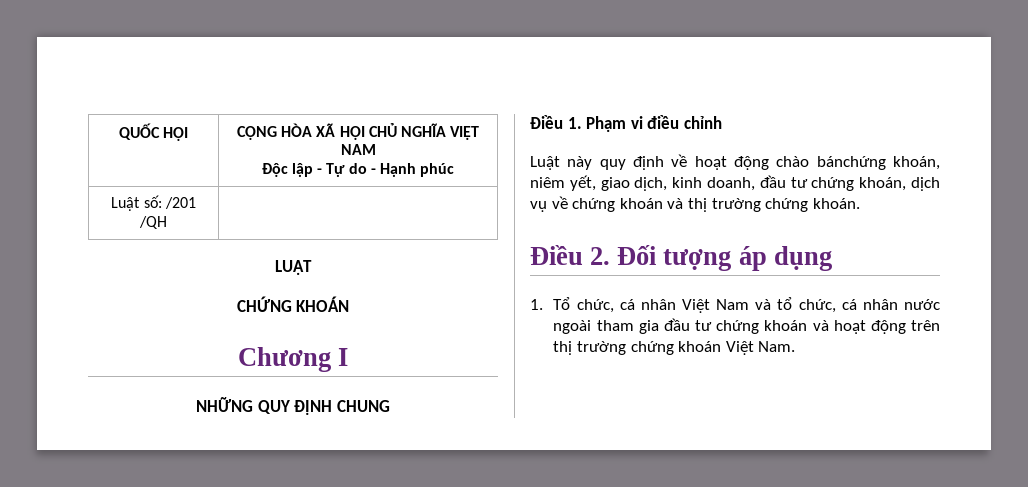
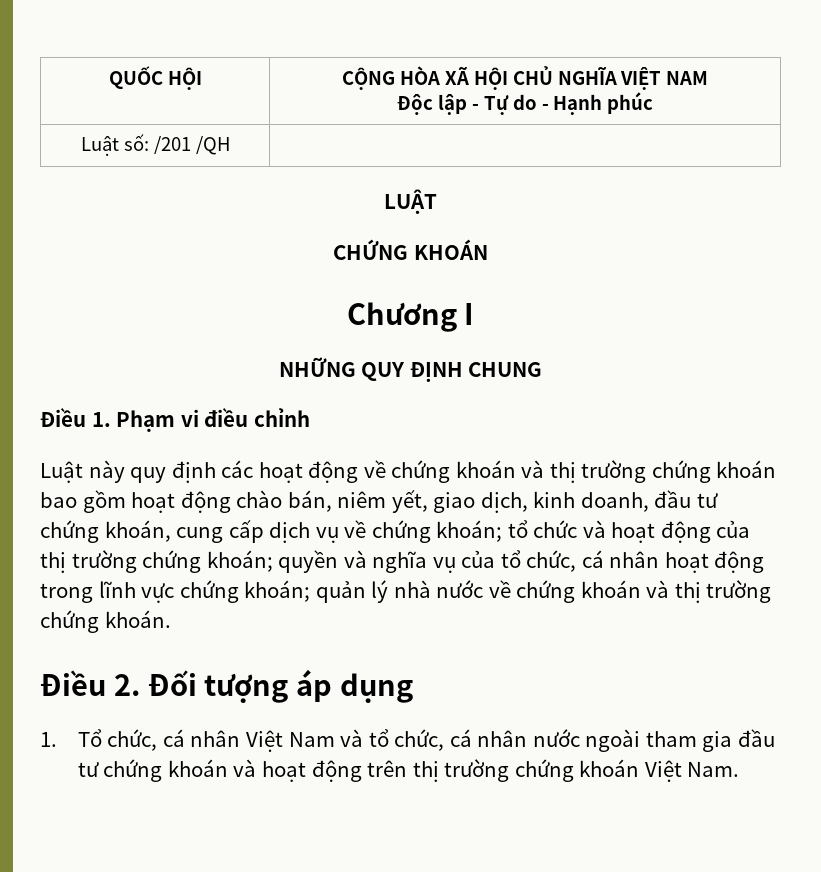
- Luật này quy định về hoạt động chào bánchứng khoán, niêm yết, giao dịch, kinh doanh, đầu tư chứng khoán, dịch vụ về chứng khoán và thị trường chứng khoán.
+ Luật này quy định các hoạt động về chứng khoán và thị trường chứng khoán bao gồm hoạt động chào bán, niêm yết, giao dịch, kinh doanh, đầu tư chứng khoán, cung cấp dịch vụ về chứng khoán; tổ chức và hoạt động của thị trường chứng khoán; quyền và nghĩa vụ của tổ chức, cá nhân hoạt động trong lĩnh vực chứng khoán; quản lý nhà nước về chứng khoán và thị trường chứng khoán.

